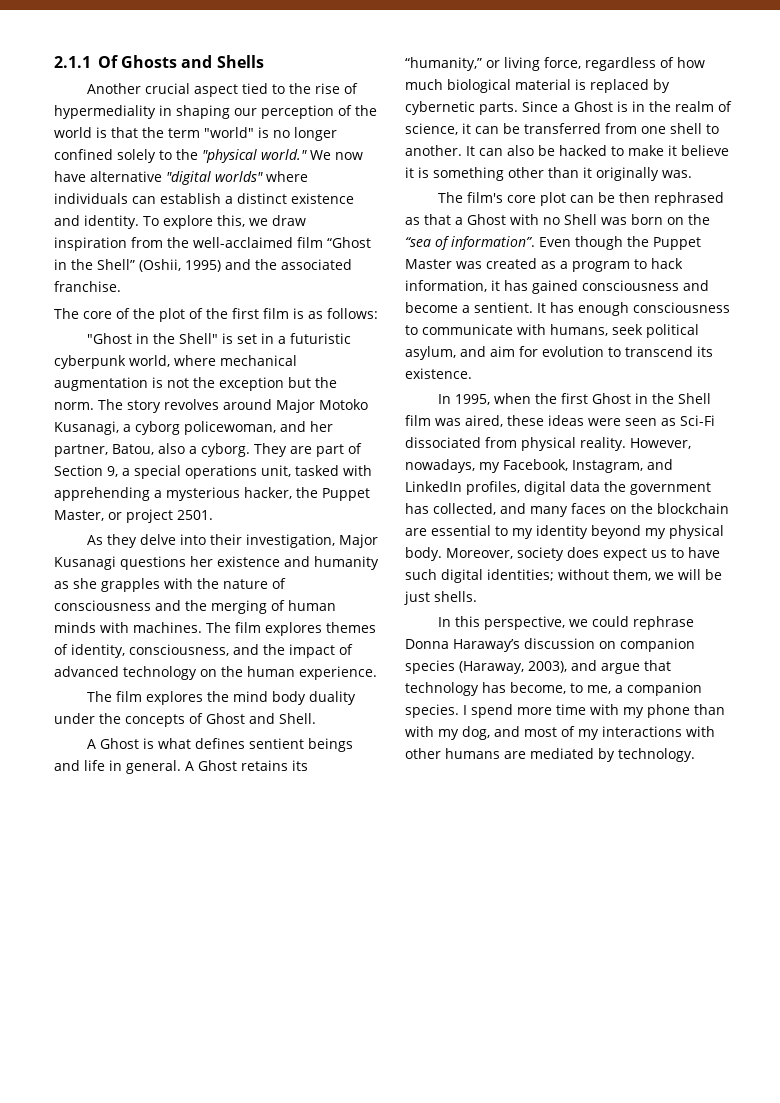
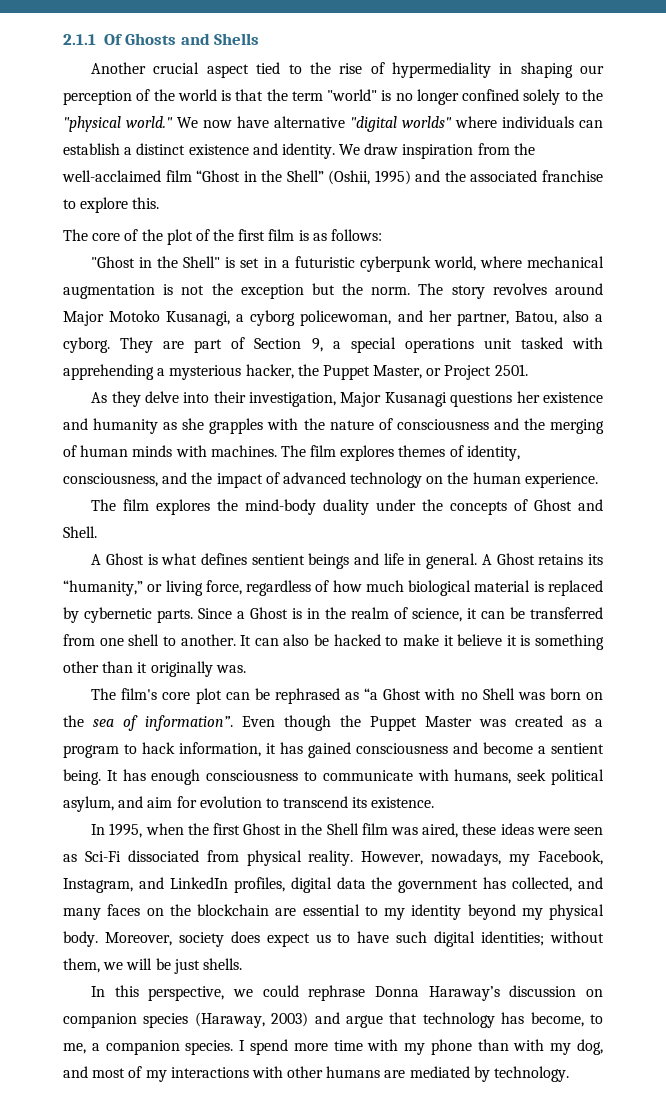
- To explore this, we draw inspiration from the well-acclaimed film “Ghost in the Shell” (Oshii, 1995) and the associated franchise.
+ We draw inspiration from the well-acclaimed film “Ghost in the Shell” (Oshii, 1995) and the associated franchise to explore this.
- They are part of Section 9, a special operations unit, tasked with apprehending a mysterious hacker, the Puppet Master, or project 2501.
+ They are part of Section 9, a special operations unit tasked with apprehending a mysterious hacker, the Puppet Master, or Project 2501.
- The film explores the mind body duality under the concepts of Ghost and Shell.
+ The film explores the mind-body duality under the concepts of Ghost and Shell.
- The film's core plot can be then rephrased as that a Ghost with no Shell was born on the “sea of information”.
+ The film's core plot can be rephrased as “a Ghost with no Shell was born on the sea of information”.
- Even though the Puppet Master was created as a program to hack information, it has gained consciousness and become a sentient.
+ Even though the Puppet Master was created as a program to hack information, it has gained consciousness and become a sentient being.
- In this perspective, we could rephrase Donna Haraway’s discussion on companion species (Haraway, 2003), and argue that technology has become, to me, a companion species.
+ In this perspective, we could rephrase Donna Haraway’s discussion on companion species (Haraway, 2003) and argue that technology has become, to me, a companion species.

